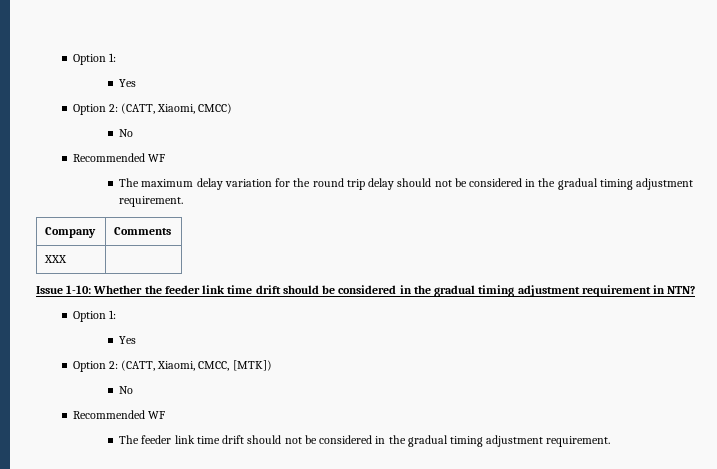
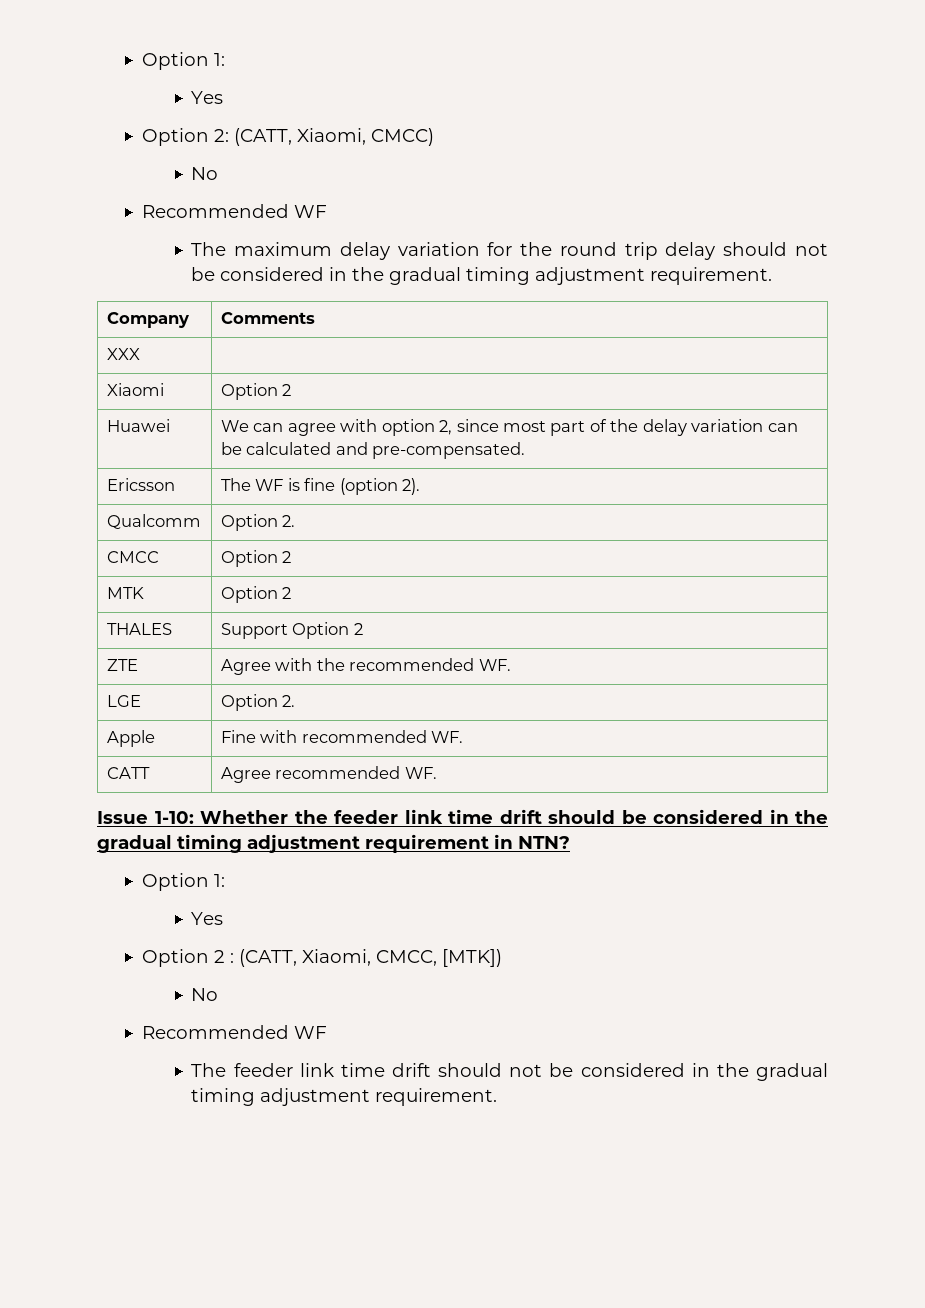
+ Xiaomi | Option 2
+ Huawei | We can agree with option 2, since most part of the delay variation can be calculated and pre-compensated.
+ Ericsson | The WF is fine (option 2).
+ Qualcomm | Option 2.
+ CMCC | Option 2
+ MTK | Option 2
+ THALES | Support Option 2
+ ZTE | Agree with the recommended WF.
+ LGE | Option 2.
+ Apple | Fine with recommended WF.
+ CATT | Agree recommended WF.
- Option 2: (CATT, Xiaomi, CMCC, [MTK])
+ Option 2 : (CATT, Xiaomi, CMCC, [MTK])

